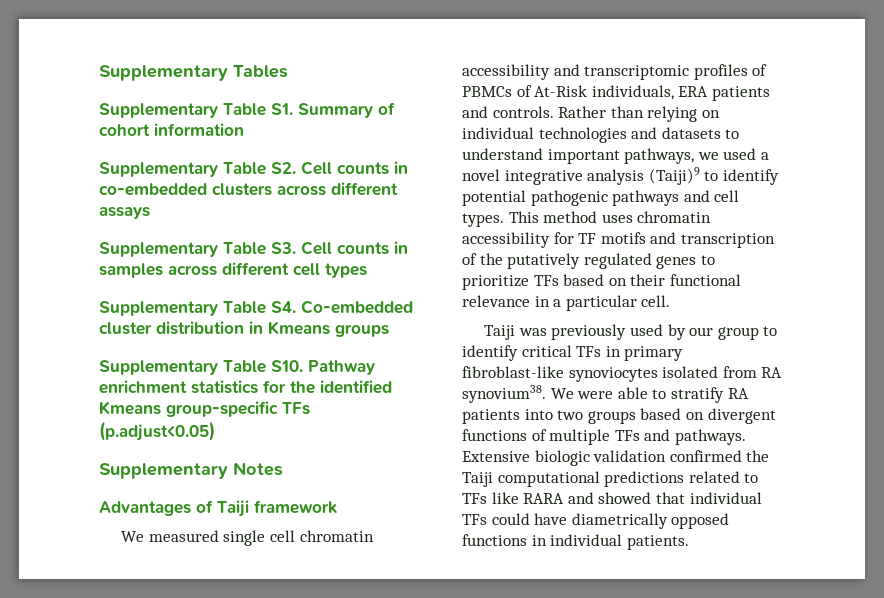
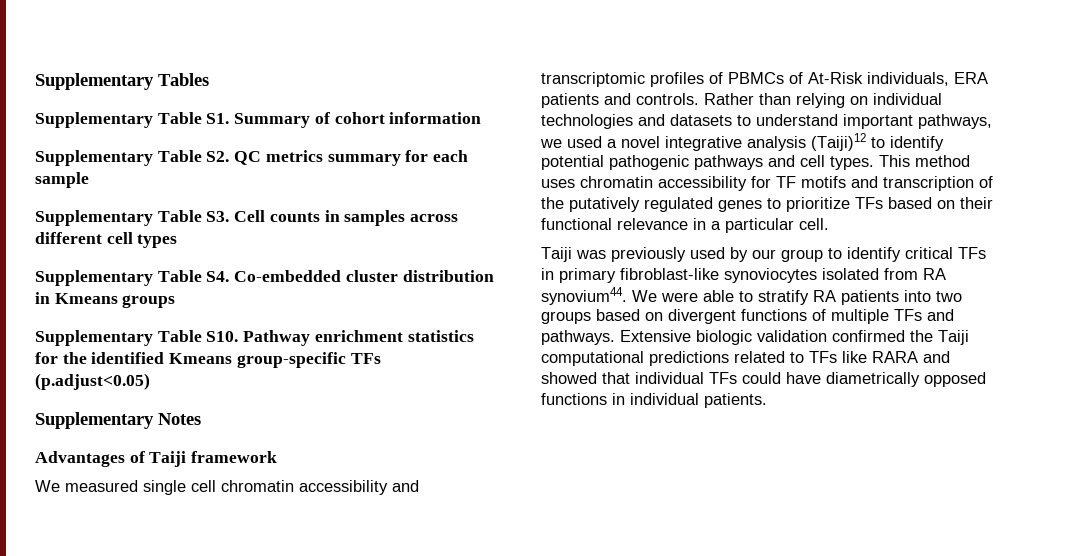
- Supplementary Table S2. Cell counts in co-embedded clusters across different assays
+ Supplementary Table S2. QC metrics summary for each sample
- Rather than relying on individual technologies and datasets to understand important pathways, we used a novel integrative analysis (Taiji)9 to identify potential pathogenic pathways and cell types.
+ Rather than relying on individual technologies and datasets to understand important pathways, we used a novel integrative analysis (Taiji)12 to identify potential pathogenic pathways and cell types.
- Taiji was previously used by our group to identify critical TFs in primary fibroblast-like synoviocytes isolated from RA synovium38.
+ Taiji was previously used by our group to identify critical TFs in primary fibroblast-like synoviocytes isolated from RA synovium44.

